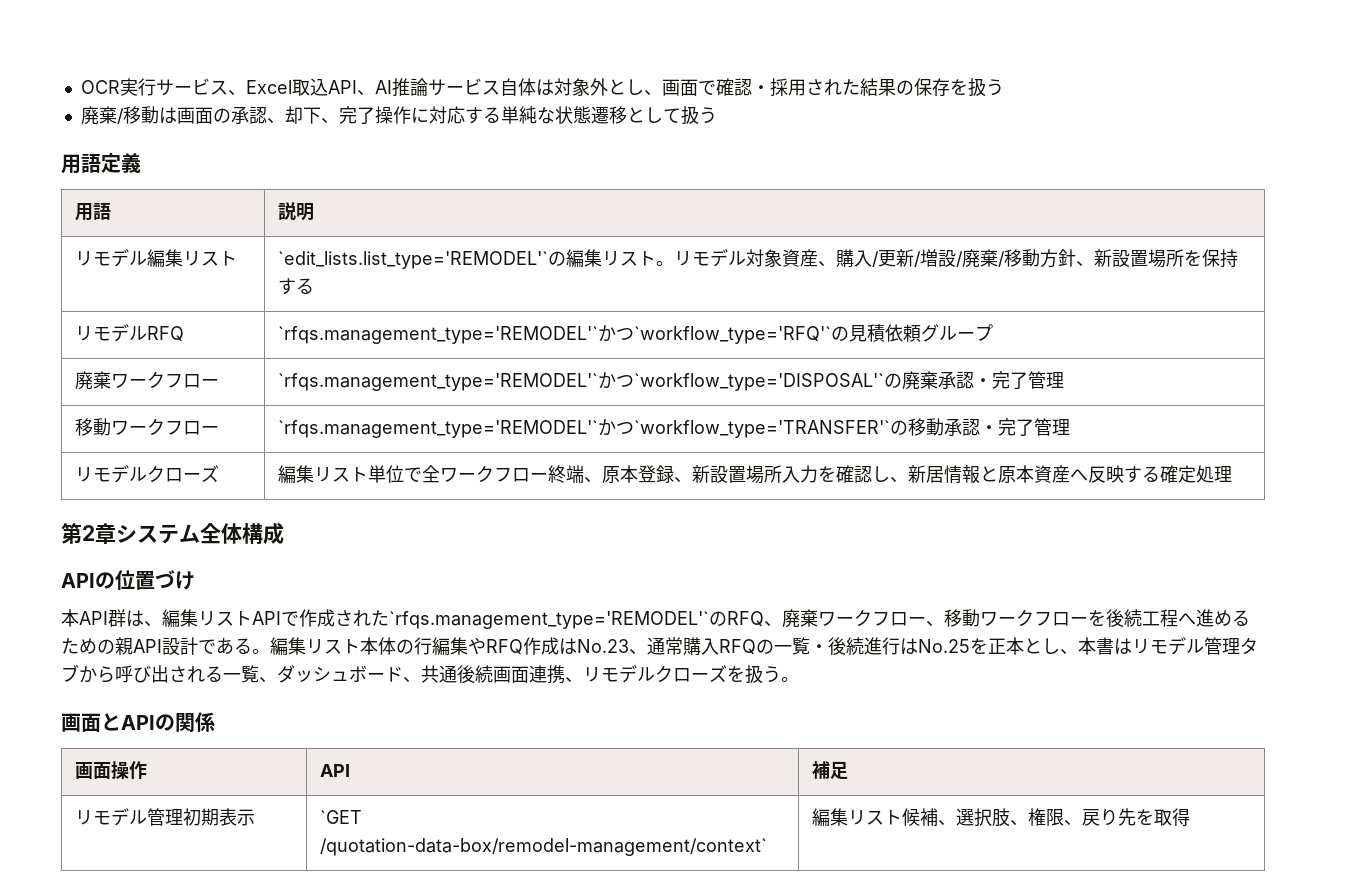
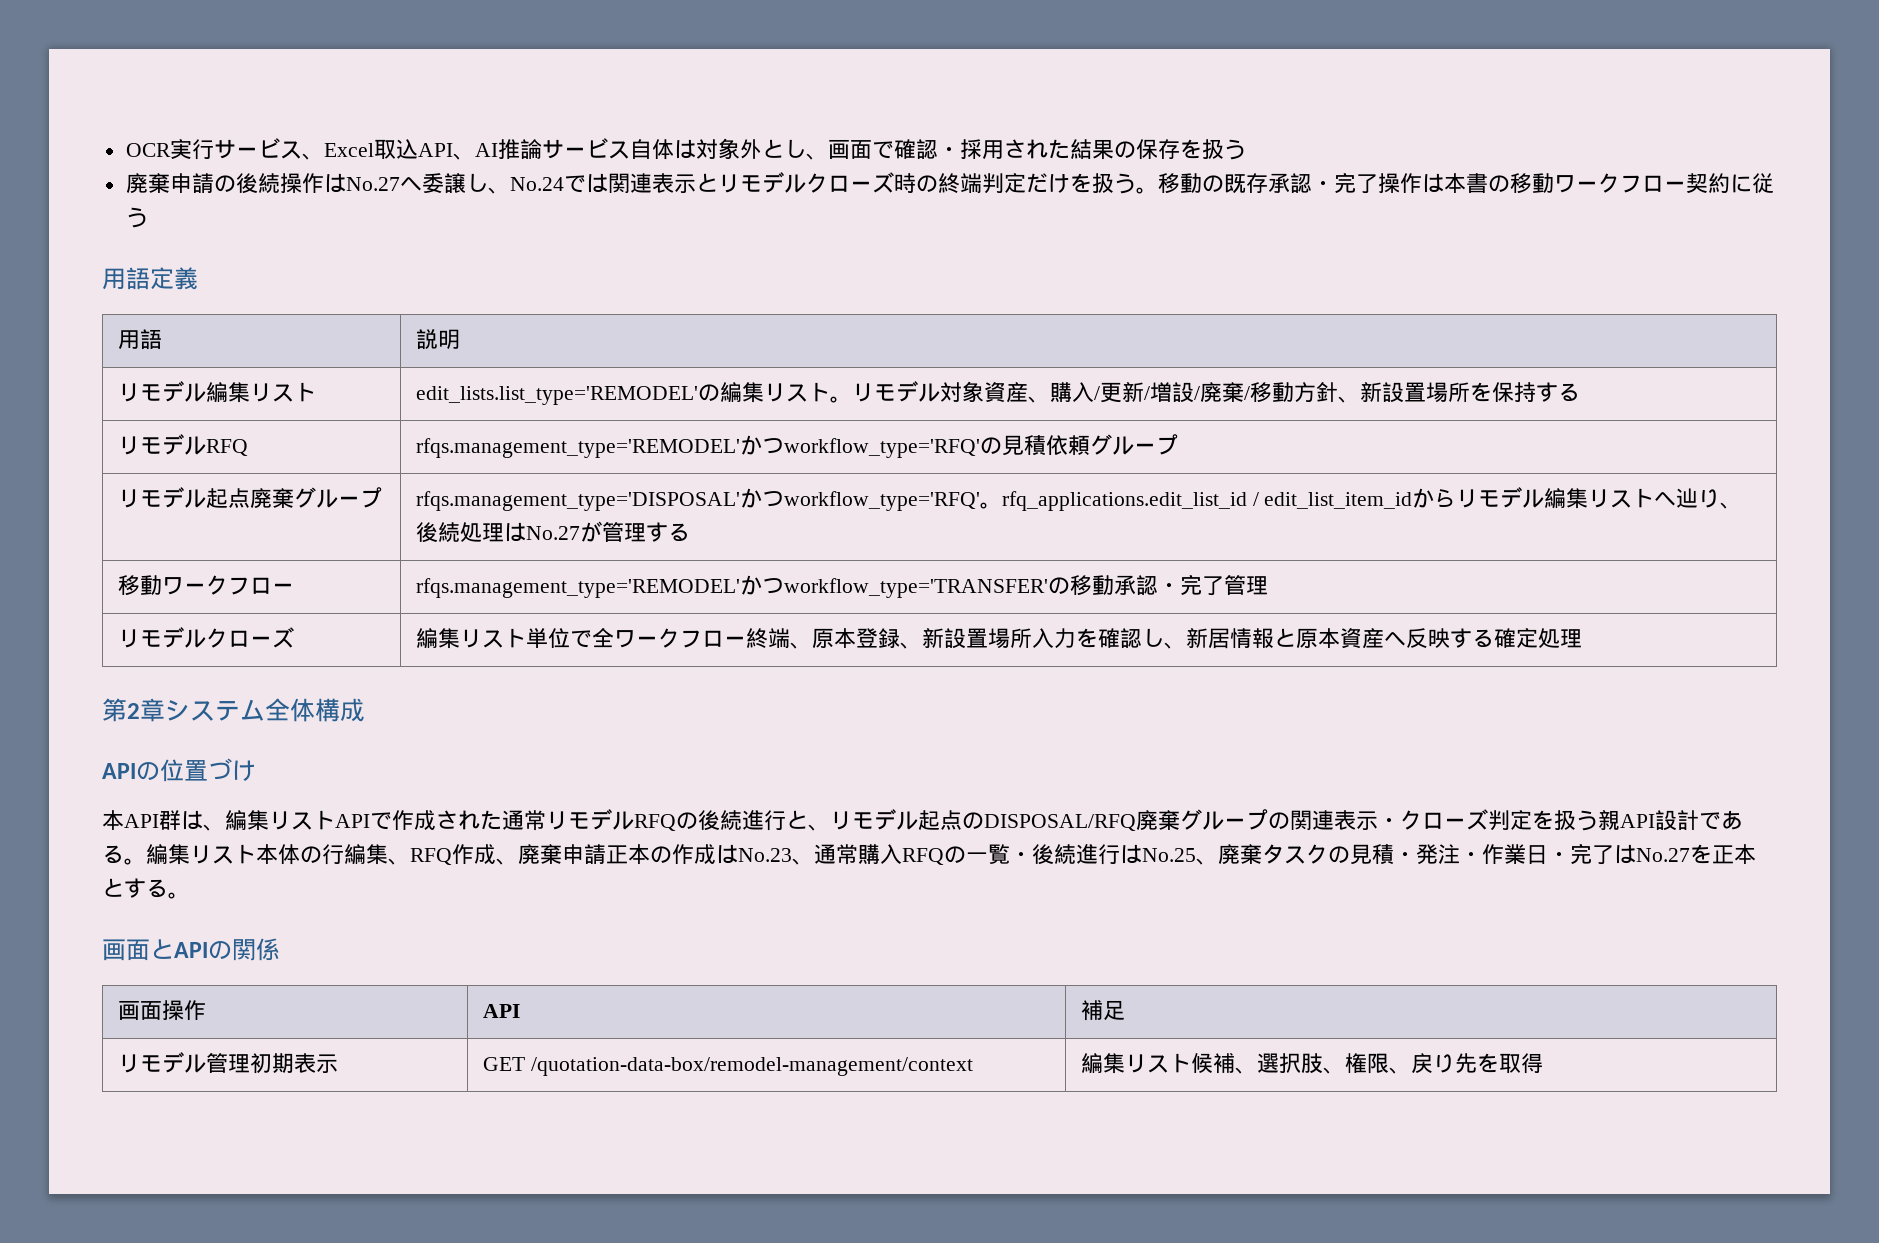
- 廃棄/移動は画面の承認、却下、完了操作に対応する単純な状態遷移として扱う
+ 廃棄申請の後続操作はNo.27へ委譲し、No.24では関連表示とリモデルクローズ時の終端判定だけを扱う。移動の既存承認・完了操作は本書の移動ワークフロー契約に従う
- リモデル編集リスト | `edit_lists.list_type='REMODEL'`の編集リスト。リモデル対象資産、購入/更新/増設/廃棄/移動方針、新設置場所を保持する
+ リモデル編集リスト | edit_lists.list_type='REMODEL'の編集リスト。リモデル対象資産、購入/更新/増設/廃棄/移動方針、新設置場所を保持する
- リモデルRFQ | `rfqs.management_type='REMODEL'`かつ`workflow_type='RFQ'`の見積依頼グループ
+ リモデルRFQ | rfqs.management_type='REMODEL'かつworkflow_type='RFQ'の見積依頼グループ
- 廃棄ワークフロー | `rfqs.management_type='REMODEL'`かつ`workflow_type='DISPOSAL'`の廃棄承認・完了管理
+ リモデル起点廃棄グループ | rfqs.management_type='DISPOSAL'かつworkflow_type='RFQ'。rfq_applications.edit_list_id / edit_list_item_idからリモデル編集リストへ辿り、後続処理はNo.27が管理する
- 移動ワークフロー | `rfqs.management_type='REMODEL'`かつ`workflow_type='TRANSFER'`の移動承認・完了管理
+ 移動ワークフロー | rfqs.management_type='REMODEL'かつworkflow_type='TRANSFER'の移動承認・完了管理
- 本API群は、編集リストAPIで作成された`rfqs.management_type='REMODEL'`のRFQ、廃棄ワークフロー、移動ワークフローを後続工程へ進めるための親API設計である。
+ 本API群は、編集リストAPIで作成された通常リモデルRFQの後続進行と、リモデル起点のDISPOSAL/RFQ廃棄グループの関連表示・クローズ判定を扱う親API設計である。
- 編集リスト本体の行編集やRFQ作成はNo.23、通常購入RFQの一覧・後続進行はNo.25を正本とし、本書はリモデル管理タブから呼び出される一覧、ダッシュボード、共通後続画面連携、リモデルクローズを扱う。
+ 編集リスト本体の行編集、RFQ作成、廃棄申請正本の作成はNo.23、通常購入RFQの一覧・後続進行はNo.25、廃棄タスクの見積・発注・作業日・完了はNo.27を正本とする。
- リモデル管理初期表示 | `GET /quotation-data-box/remodel-management/context` | 編集リスト候補、選択肢、権限、戻り先を取得
+ リモデル管理初期表示 | GET /quotation-data-box/remodel-management/context | 編集リスト候補、選択肢、権限、戻り先を取得

